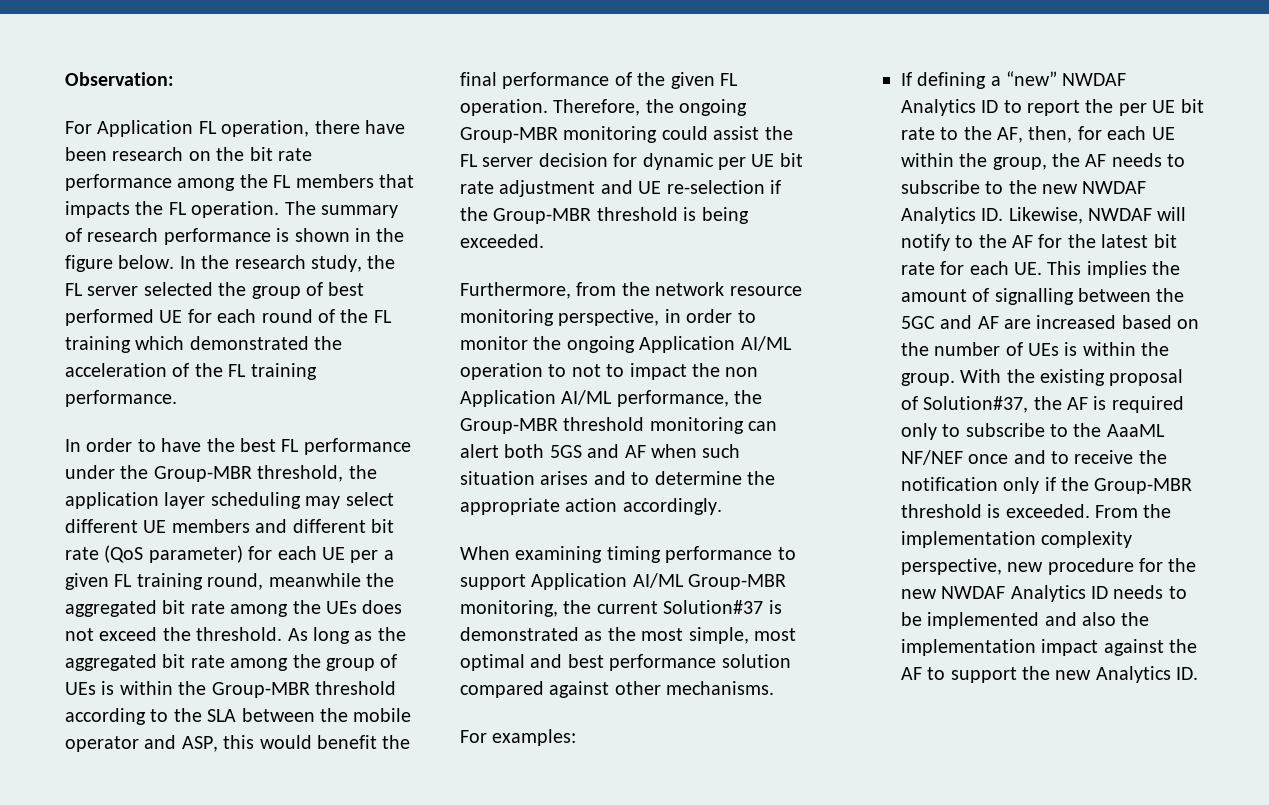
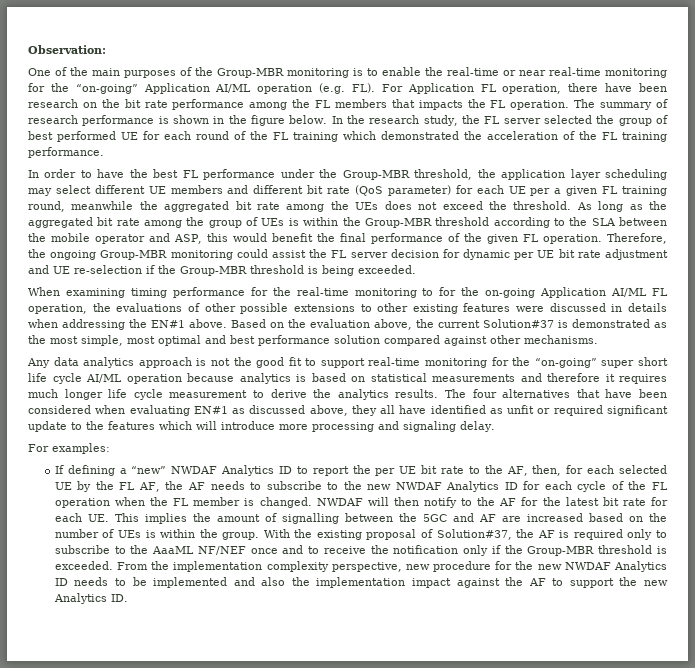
- For Application FL operation, there have been research on the bit rate performance among the FL members that impacts the FL operation.
+ One of the main purposes of the Group-MBR monitoring is to enable the real-time or near real-time monitoring for the “on-going” Application AI/ML operation (e.g. FL). For Application FL operation, there have been research on the bit rate performance among the FL members that impacts the FL operation.
- Furthermore, from the network resource monitoring perspective, in order to monitor the ongoing Application AI/ML operation to not to impact the non Application AI/ML performance, the Group-MBR threshold monitoring can alert both 5GS and AF when such situation arises and to determine the appropriate action accordingly.
- When examining timing performance to support Application AI/ML Group-MBR monitoring, the current Solution#37 is demonstrated as the most simple, most optimal and best performance solution compared against other mechanisms.
+ When examining timing performance for the real-time monitoring to for the on-going Application AI/ML FL operation, the evaluations of other possible extensions to other existing features were discussed in details when addressing the EN#1 above. Based on the evaluation above, the current Solution#37 is demonstrated as the most simple, most optimal and best performance solution compared against other mechanisms.
+ Any data analytics approach is not the good fit to support real-time monitoring for the “on-going” super short life cycle AI/ML operation because analytics is based on statistical measurements and therefore it requires much longer life cycle measurement to derive the analytics results. The four alternatives that have been considered when evaluating EN#1 as discussed above, they all have identified as unfit or required significant update to the features which will introduce more processing and signaling delay.
- If defining a “new” NWDAF Analytics ID to report the per UE bit rate to the AF, then, for each UE within the group, the AF needs to subscribe to the new NWDAF Analytics ID. Likewise, NWDAF will notify to the AF for the latest bit rate for each UE. This implies the amount of signalling between the 5GC and AF are increased based on the number of UEs is within the group.
+ If defining a “new” NWDAF Analytics ID to report the per UE bit rate to the AF, then, for each selected UE by the FL AF, the AF needs to subscribe to the new NWDAF Analytics ID for each cycle of the FL operation when the FL member is changed. NWDAF will then notify to the AF for the latest bit rate for each UE. This implies the amount of signalling between the 5GC and AF are increased based on the number of UEs is within the group.

